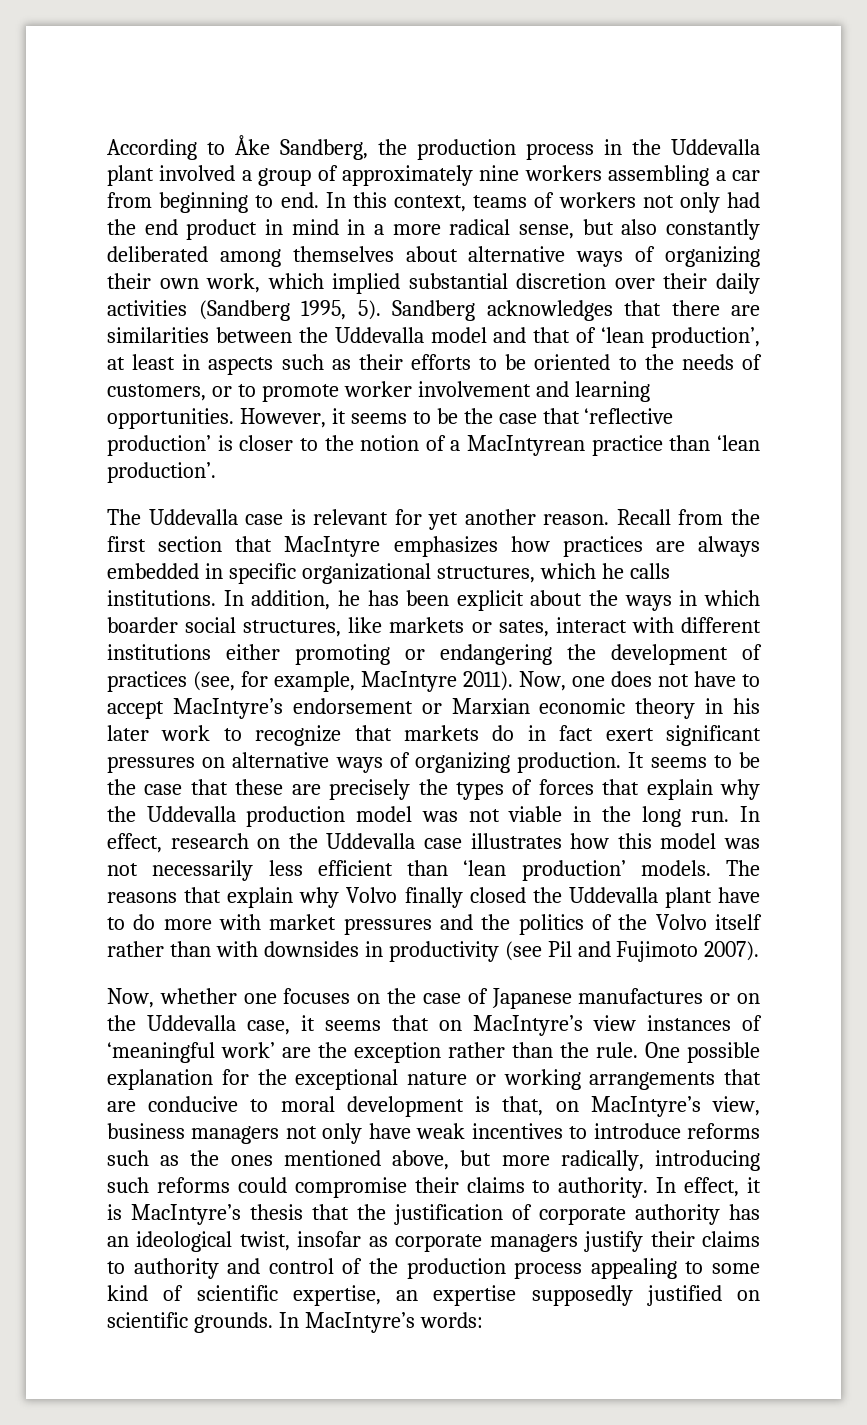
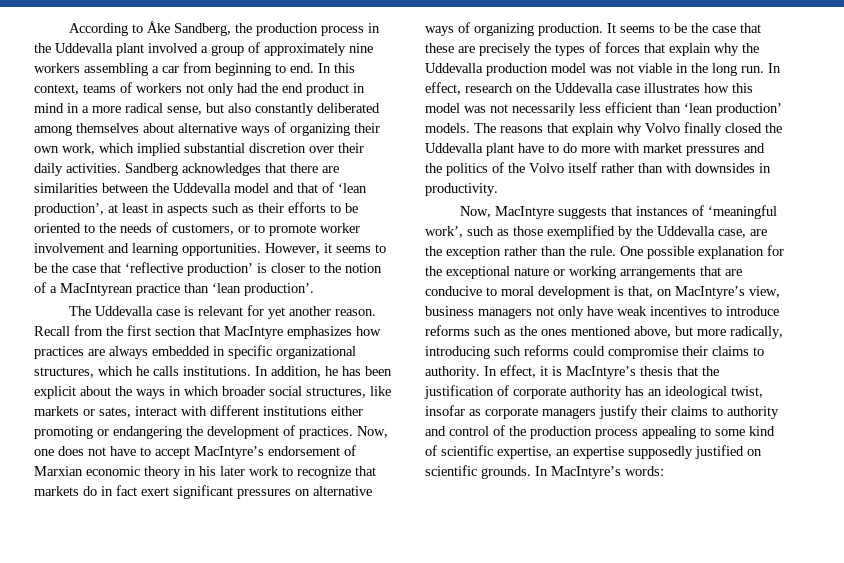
- In this context, teams of workers not only had the end product in mind in a more radical sense, but also constantly deliberated among themselves about alternative ways of organizing their own work, which implied substantial discretion over their daily activities (Sandberg 1995, 5).
+ In this context, teams of workers not only had the end product in mind in a more radical sense, but also constantly deliberated among themselves about alternative ways of organizing their own work, which implied substantial discretion over their daily activities.
- In addition, he has been explicit about the ways in which boarder social structures, like markets or sates, interact with different institutions either promoting or endangering the development of practices (see, for example, MacIntyre 2011).
+ In addition, he has been explicit about the ways in which broader social structures, like markets or sates, interact with different institutions either promoting or endangering the development of practices.
- Now, one does not have to accept MacIntyre’s endorsement or Marxian economic theory in his later work to recognize that markets do in fact exert significant pressures on alternative ways of organizing production.
+ Now, one does not have to accept MacIntyre’s endorsement of Marxian economic theory in his later work to recognize that markets do in fact exert significant pressures on alternative ways of organizing production.
- The reasons that explain why Volvo finally closed the Uddevalla plant have to do more with market pressures and the politics of the Volvo itself rather than with downsides in productivity (see Pil and Fujimoto 2007).
- Now, whether one focuses on the case of Japanese manufactures or on the Uddevalla case, it seems that on MacIntyre’s view instances of ‘meaningful work’ are the exception rather than the rule.
+ The reasons that explain why Volvo finally closed the Uddevalla plant have to do more with market pressures and the politics of the Volvo itself rather than with downsides in productivity.
+ Now, MacIntyre suggests that instances of ‘meaningful work’, such as those exemplified by the Uddevalla case, are the exception rather than the rule.

